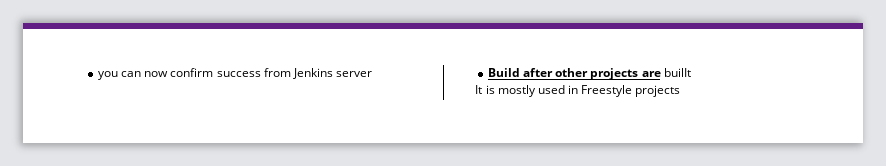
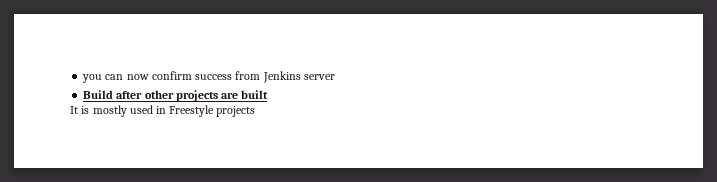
- Build after other projects are builIt
+ Build after other projects are built

